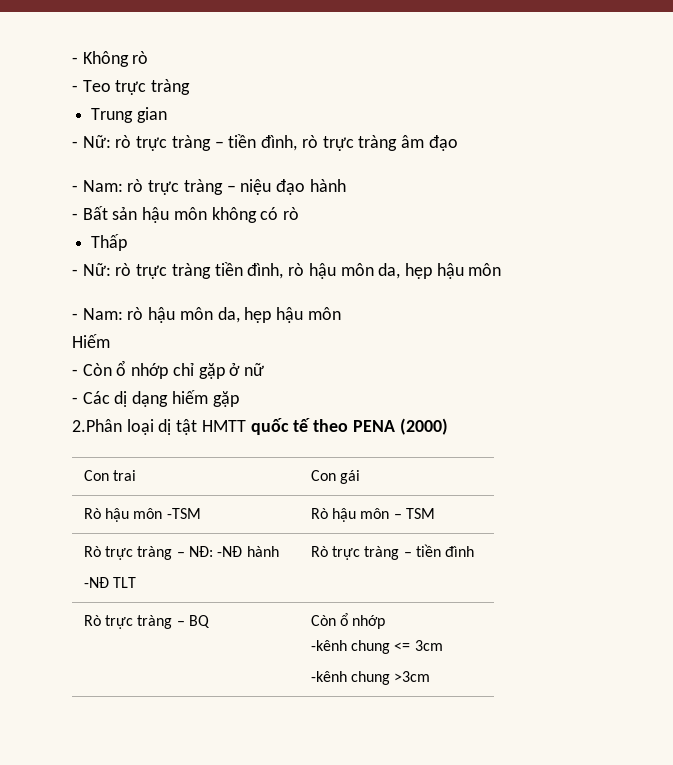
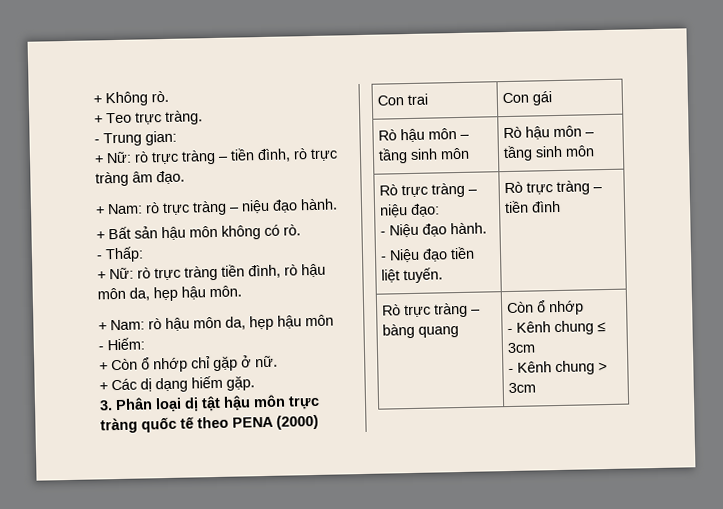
- - Không rò
- - Teo trực tràng
- Trung gian
- - Nữ: rò trực tràng – tiền đình, rò trực tràng âm đạo
- - Nam: rò trực tràng – niệu đạo hành
- - Bất sản hậu môn không có rò
- Thấp
- - Nữ: rò trực tràng tiền đình, rò hậu môn da, hẹp hậu môn
- - Nam: rò hậu môn da, hẹp hậu môn
+ + Không rò.
+ + Teo trực tràng.
+ - Trung gian:
+ + Nữ: rò trực tràng – tiền đình, rò trực tràng âm đạo.
+ + Nam: rò trực tràng – niệu đạo hành.
+ + Bất sản hậu môn không có rò.
+ - Thấp:
+ + Nữ: rò trực tràng tiền đình, rò hậu môn da, hẹp hậu môn.
+ + Nam: rò hậu môn da, hẹp hậu môn
- Hiếm
- - Còn ổ nhớp chỉ gặp ở nữ
- - Các dị dạng hiếm gặp
- 2.Phân loại dị tật HMTT quốc tế theo PENA (2000)
+ - Hiếm:
+ + Còn ổ nhớp chỉ gặp ở nữ.
+ + Các dị dạng hiếm gặp.
+ 3. Phân loại dị tật hậu môn trực tràng quốc tế theo PENA (2000)
- Rò hậu môn -TSM | Rò hậu môn – TSM
- Rò trực tràng – NĐ: -NĐ hành
- -NĐ TLT | Rò trực tràng – tiền đình
+ Rò hậu môn – tầng sinh môn | Rò hậu môn – tầng sinh môn
+ Rò trực tràng – niệu đạo:
+ - Niệu đạo hành.
+ - Niệu đạo tiền liệt tuyến. | Rò trực tràng – tiền đình
- Rò trực tràng – BQ | Còn ổ nhớp
- -kênh chung <= 3cm
- -kênh chung >3cm
+ Rò trực tràng – bàng quang | Còn ổ nhớp
+ - Kênh chung ≤ 3cm
+ - Kênh chung > 3cm

